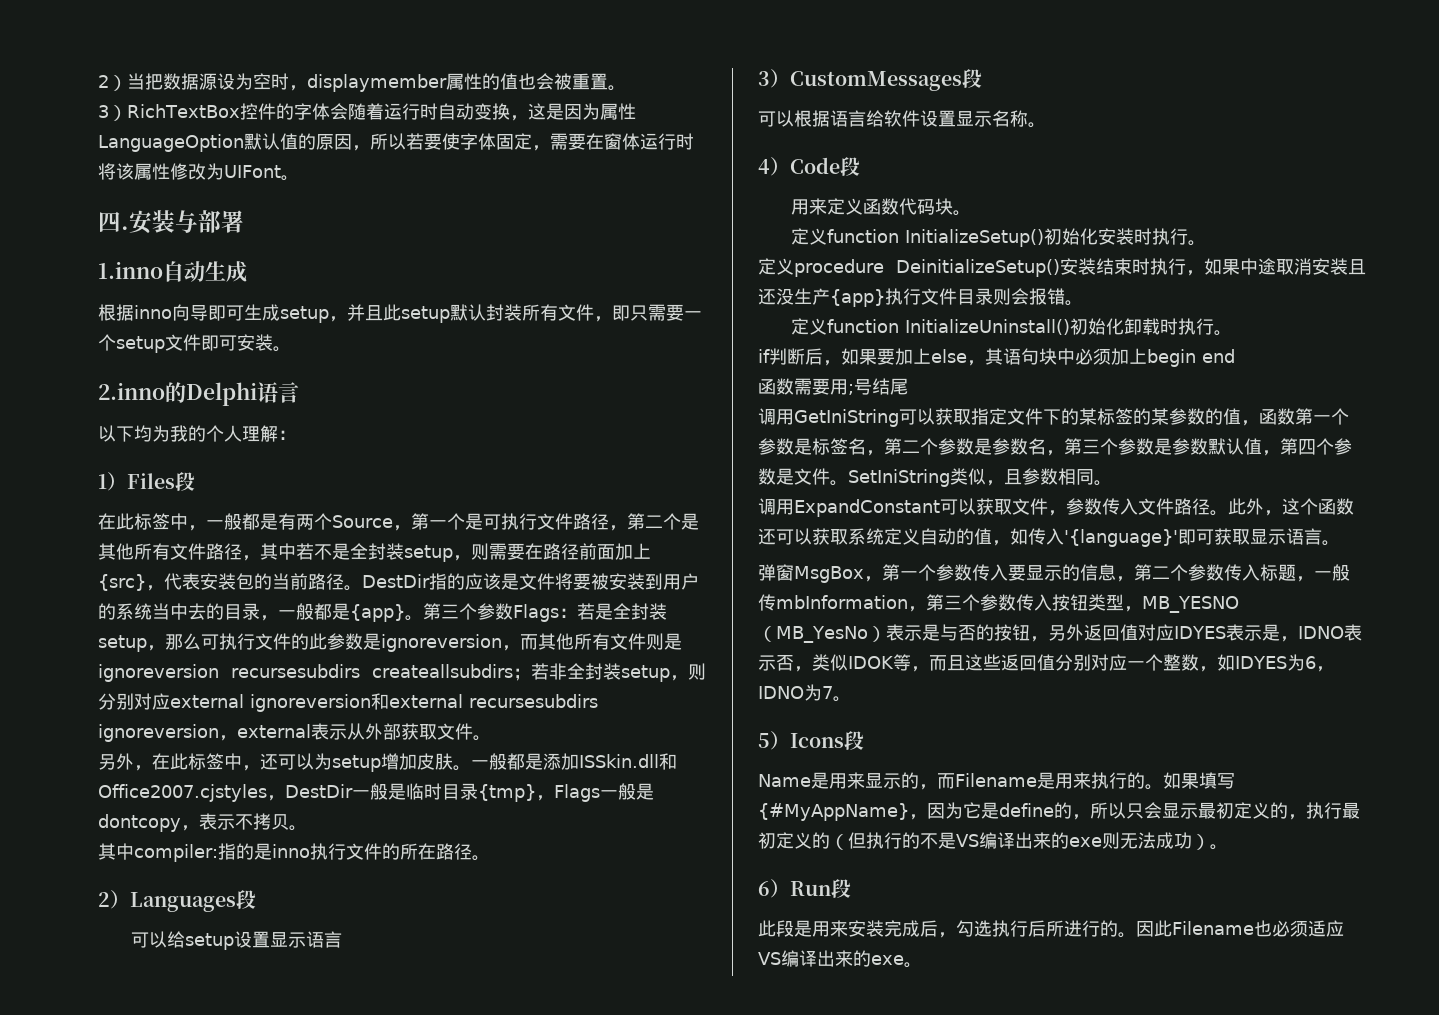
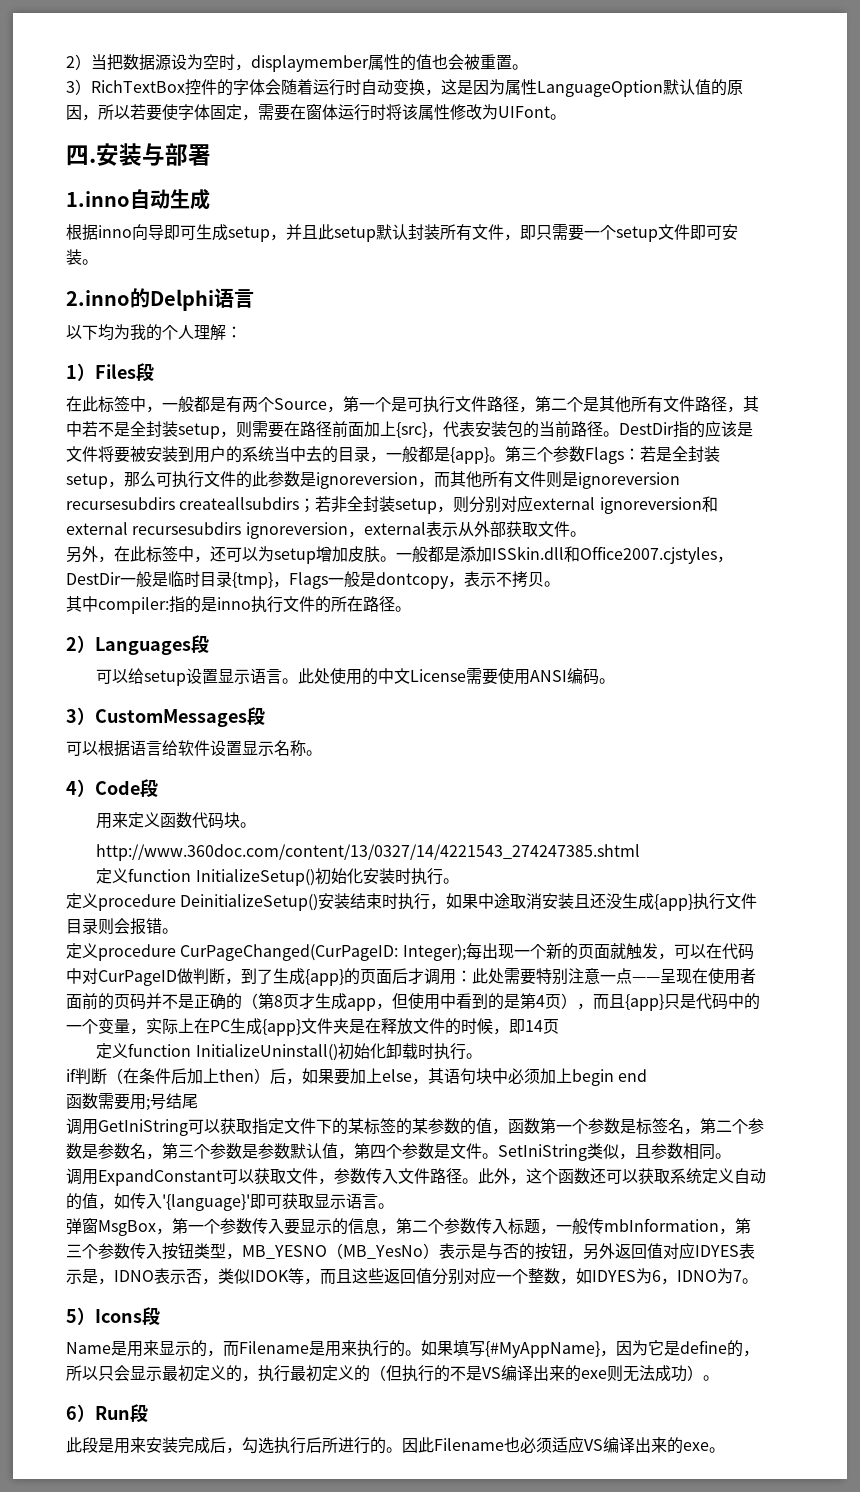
- 可以给setup设置显示语言
+ 可以给setup设置显示语言。此处使用的中文License需要使用ANSI编码。
+ http://www.360doc.com/content/13/0327/14/4221543_274247385.shtml
- 定义procedure DeinitializeSetup()安装结束时执行，如果中途取消安装且还没生产{app}执行文件目录则会报错。
+ 定义procedure DeinitializeSetup()安装结束时执行，如果中途取消安装且还没生成{app}执行文件目录则会报错。
+ 定义procedure CurPageChanged(CurPageID: Integer);每出现一个新的页面就触发，可以在代码中对CurPageID做判断，到了生成{app}的页面后才调用：此处需要特别注意一点——呈现在使用者面前的页码并不是正确的（第8页才生成app，但使用中看到的是第4页），而且{app}只是代码中的一个变量，实际上在PC生成{app}文件夹是在释放文件的时候，即14页
- if判断后，如果要加上else，其语句块中必须加上begin end
+ if判断（在条件后加上then）后，如果要加上else，其语句块中必须加上begin end

